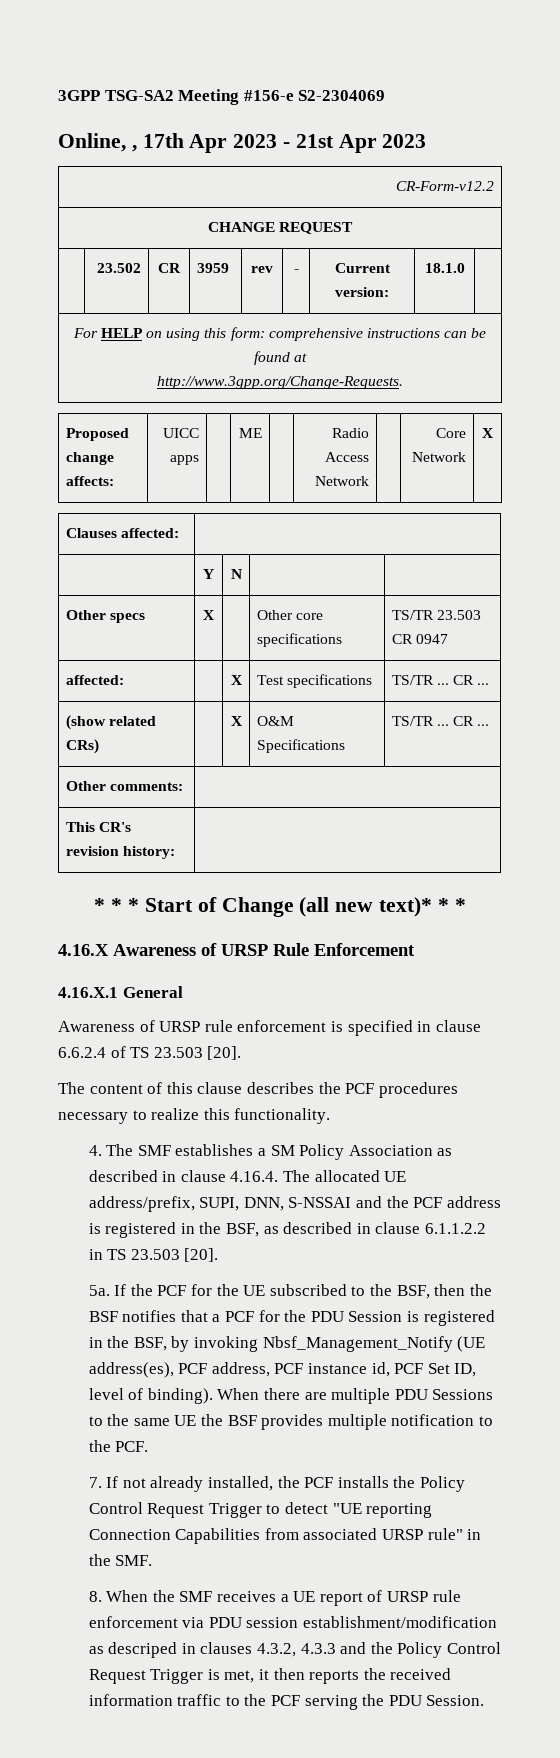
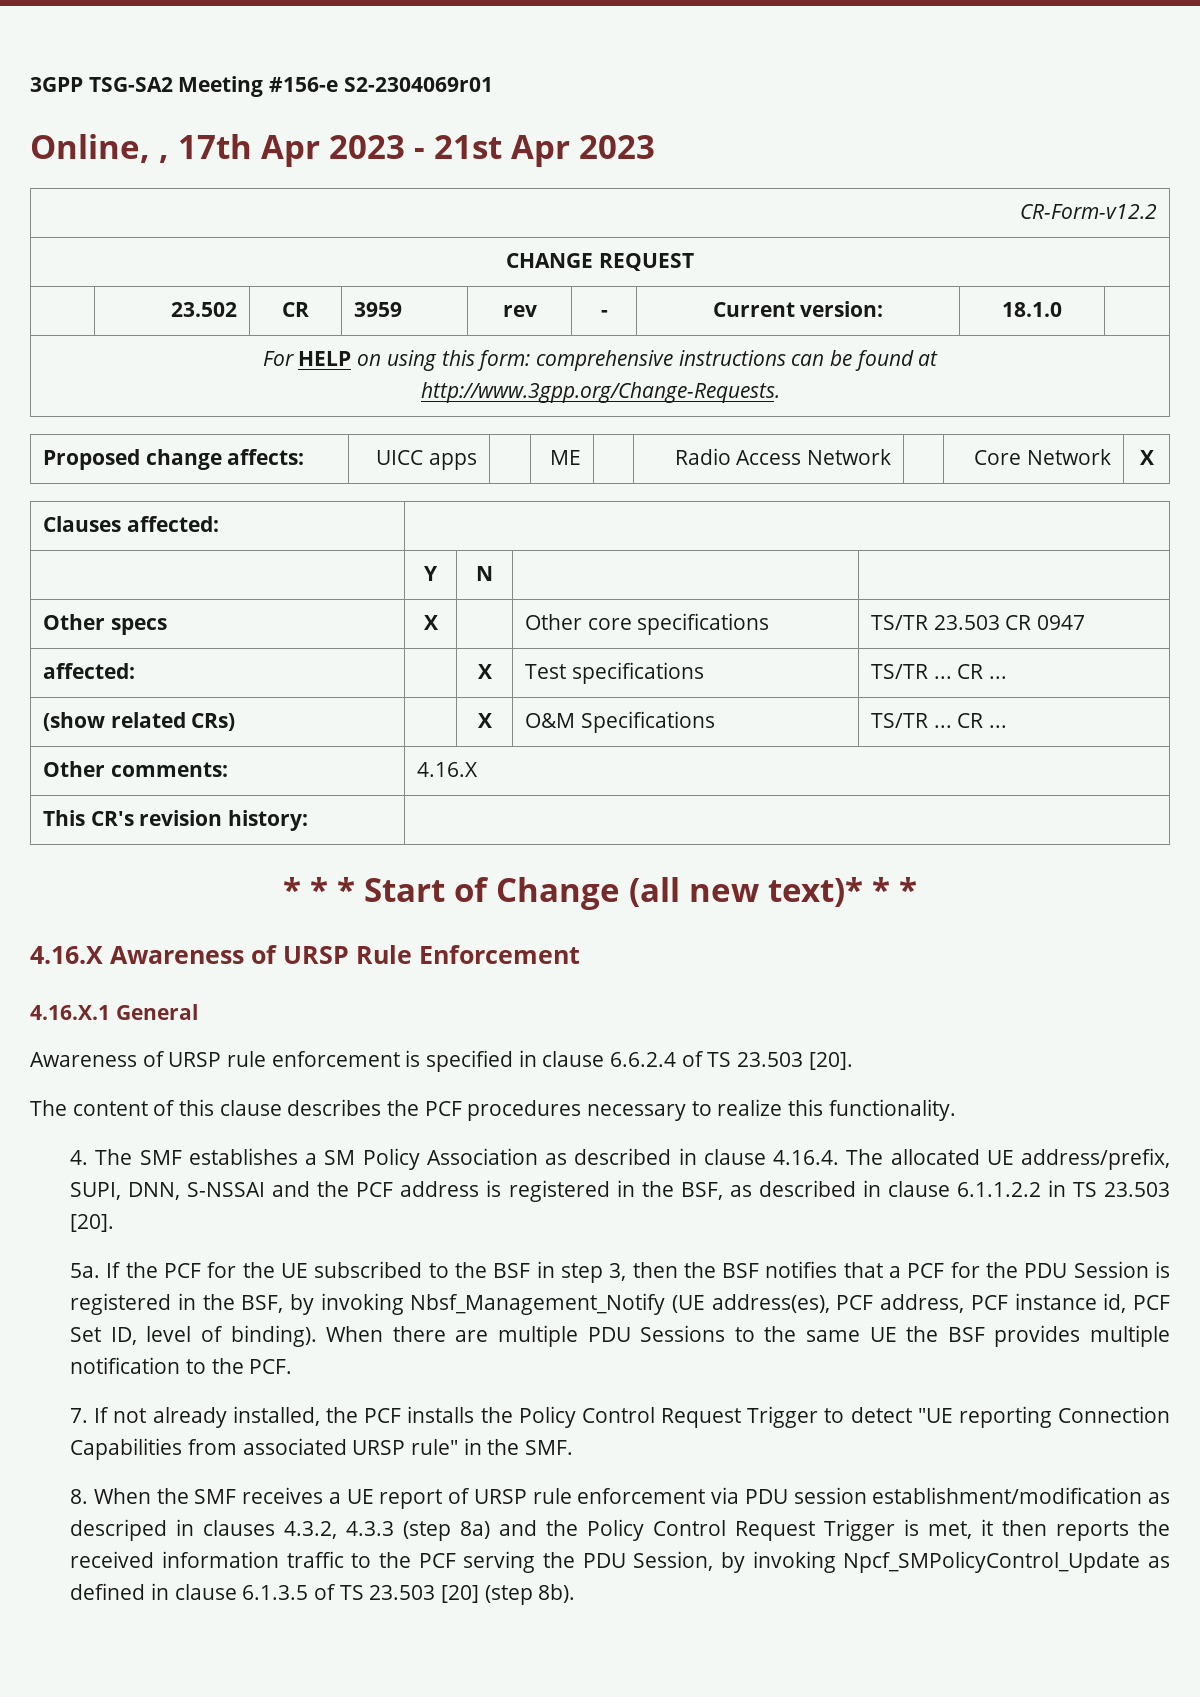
- 3GPP TSG-SA2 Meeting #156-e S2-2304069
+ 3GPP TSG-SA2 Meeting #156-e S2-2304069r01
- Other comments: |
+ Other comments: | 4.16.X
- If the PCF for the UE subscribed to the BSF, then the BSF notifies that a PCF for the PDU Session is registered in the BSF, by invoking Nbsf_Management_Notify (UE address(es), PCF address, PCF instance id, PCF Set ID, level of binding).
+ If the PCF for the UE subscribed to the BSF in step 3, then the BSF notifies that a PCF for the PDU Session is registered in the BSF, by invoking Nbsf_Management_Notify (UE address(es), PCF address, PCF instance id, PCF Set ID, level of binding).
- 8. When the SMF receives a UE report of URSP rule enforcement via PDU session establishment/modification as descriped in clauses 4.3.2, 4.3.3 and the Policy Control Request Trigger is met, it then reports the received information traffic to the PCF serving the PDU Session.
+ 8. When the SMF receives a UE report of URSP rule enforcement via PDU session establishment/modification as descriped in clauses 4.3.2, 4.3.3 (step 8a) and the Policy Control Request Trigger is met, it then reports the received information traffic to the PCF serving the PDU Session, by invoking Npcf_SMPolicyControl_Update as defined in clause 6.1.3.5 of TS 23.503 [20] (step 8b).

